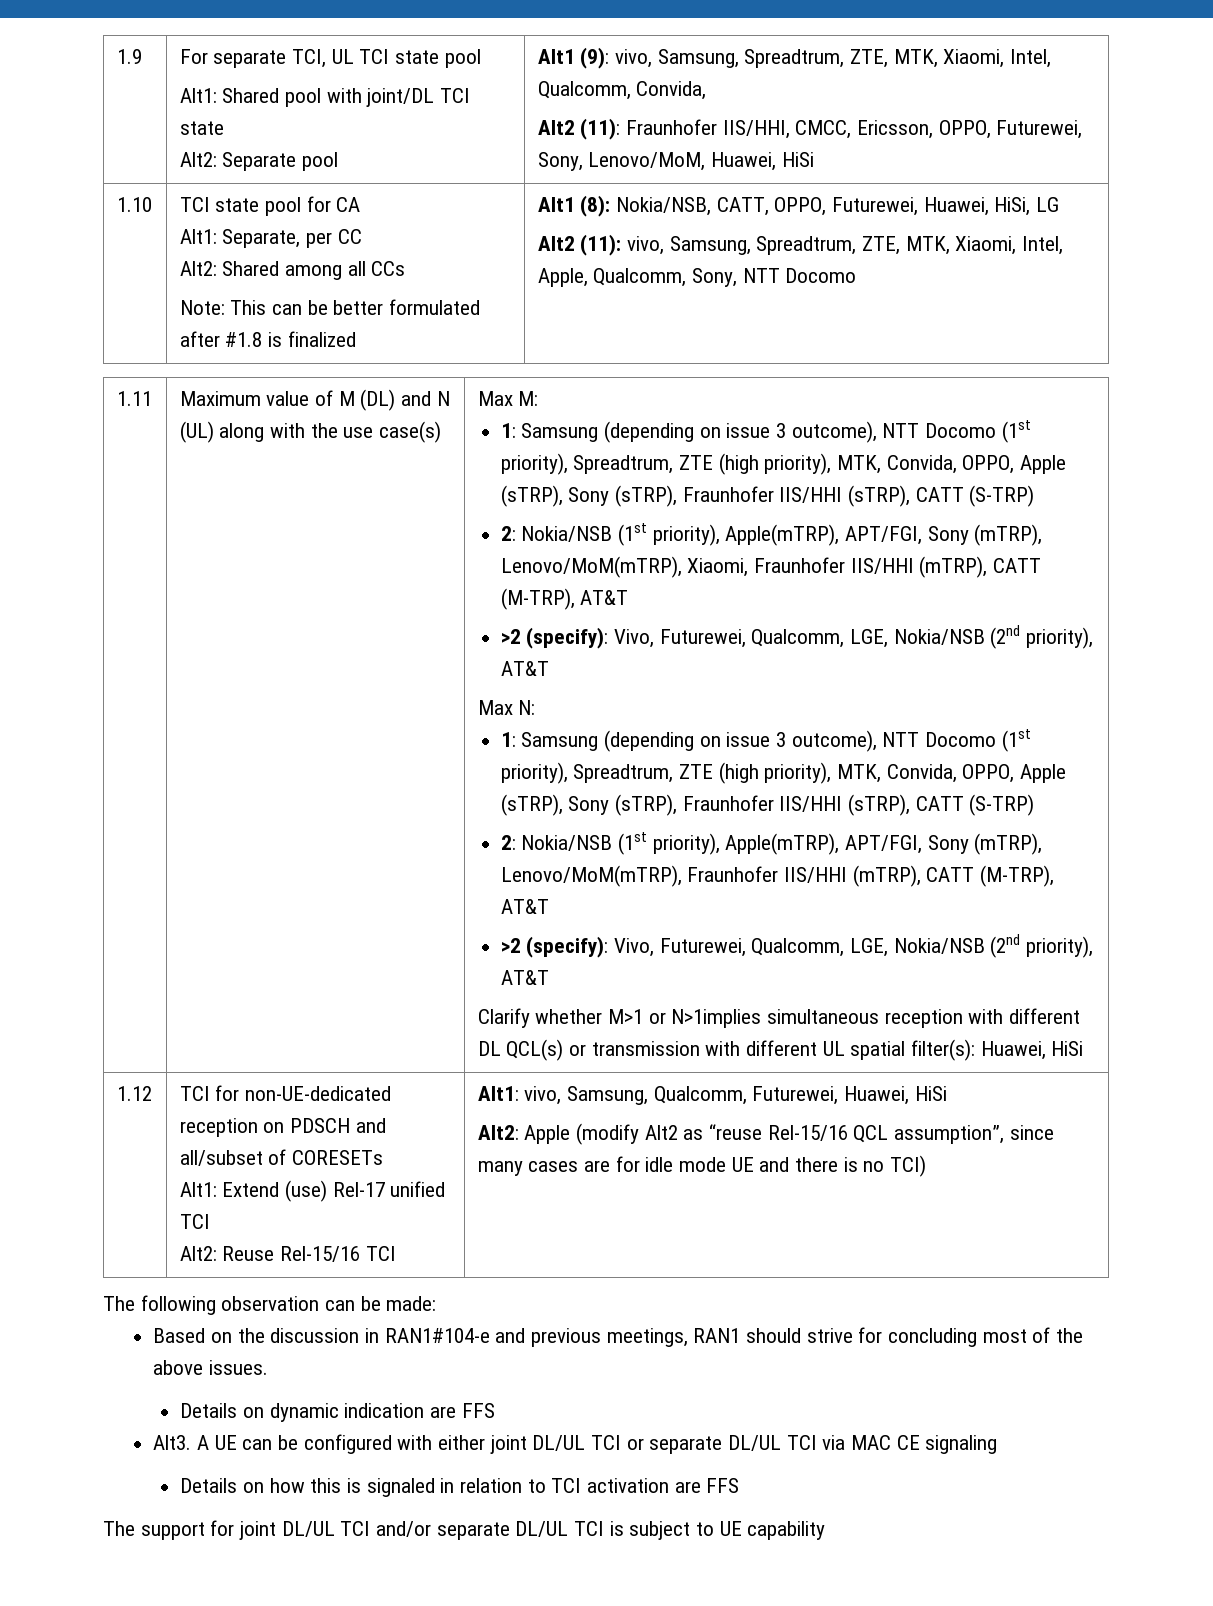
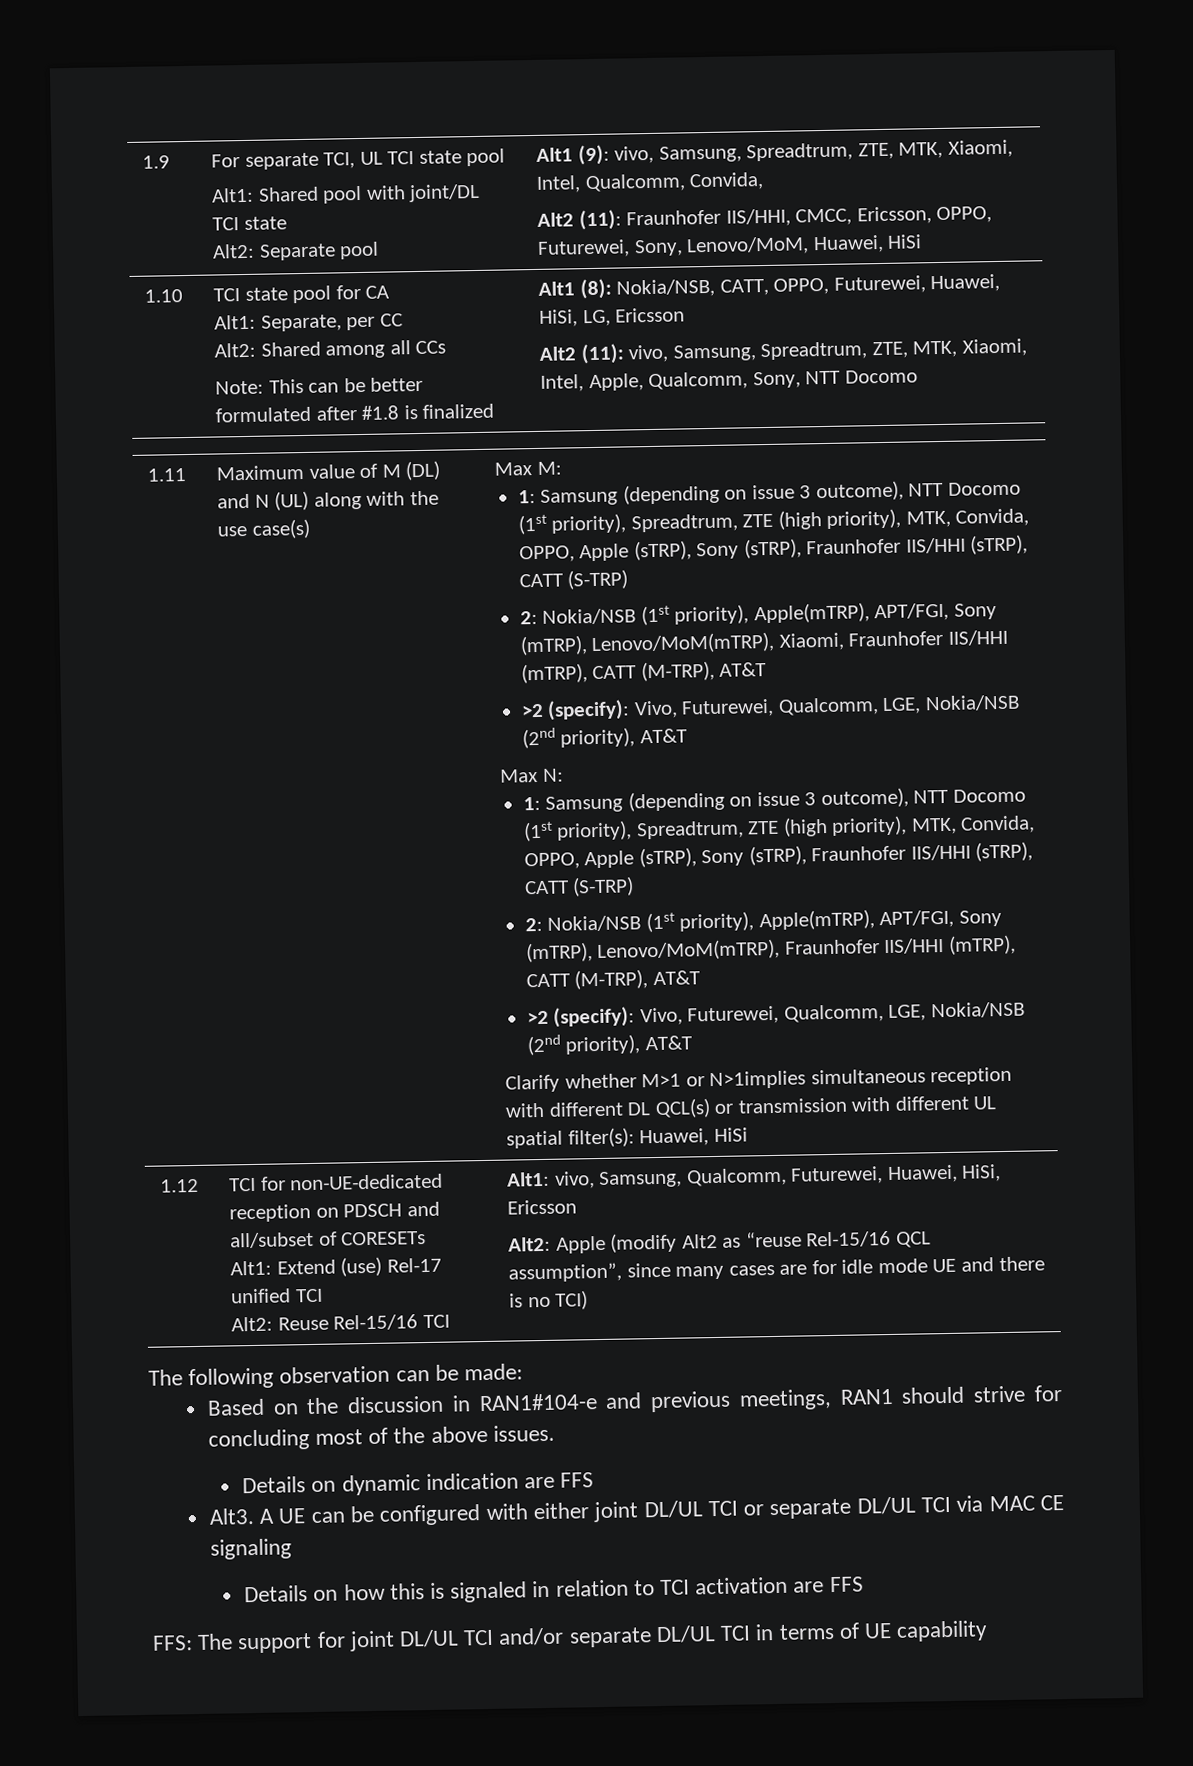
- Alt1 (8): Nokia/NSB, CATT, OPPO, Futurewei, Huawei, HiSi, LG
+ Alt1 (8): Nokia/NSB, CATT, OPPO, Futurewei, Huawei, HiSi, LG, Ericsson
- Alt1: vivo, Samsung, Qualcomm, Futurewei, Huawei, HiSi
+ Alt1: vivo, Samsung, Qualcomm, Futurewei, Huawei, HiSi, Ericsson
- The support for joint DL/UL TCI and/or separate DL/UL TCI is subject to UE capability
+ FFS: The support for joint DL/UL TCI and/or separate DL/UL TCI in terms of UE capability

